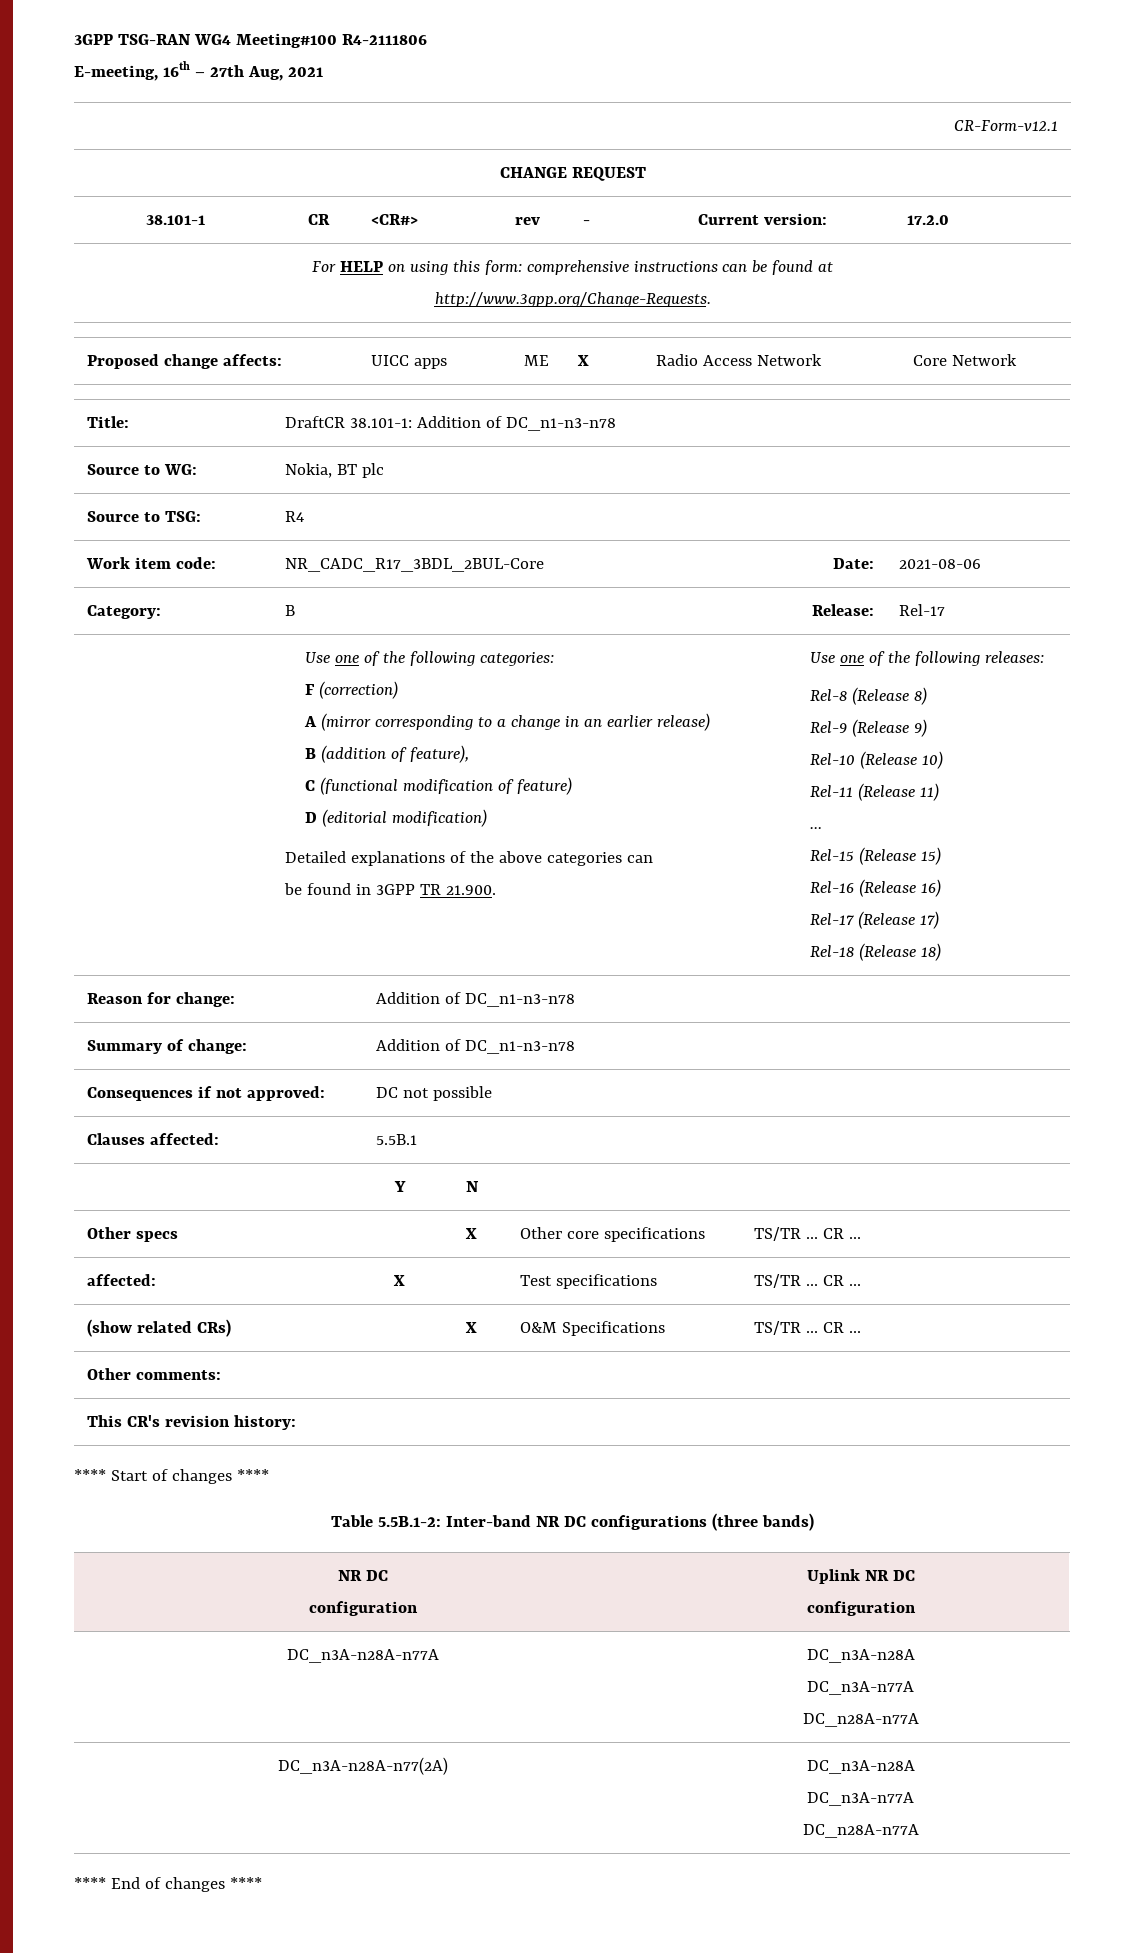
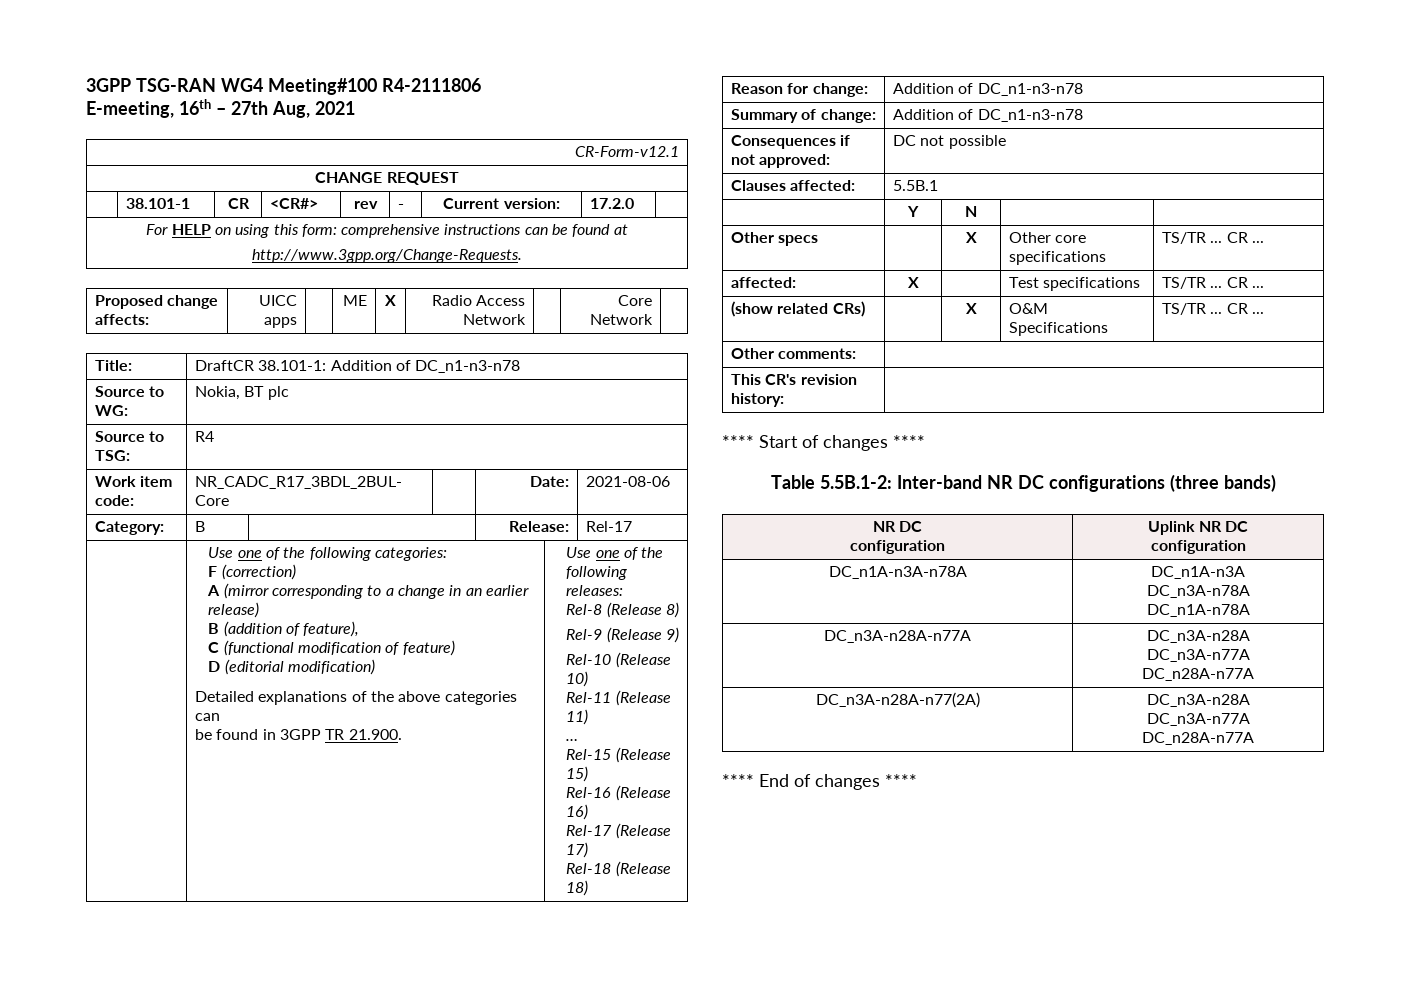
+ DC_n1A-n3A-n78A | DC_n1A-n3A
+ DC_n3A-n78A
+ DC_n1A-n78A

